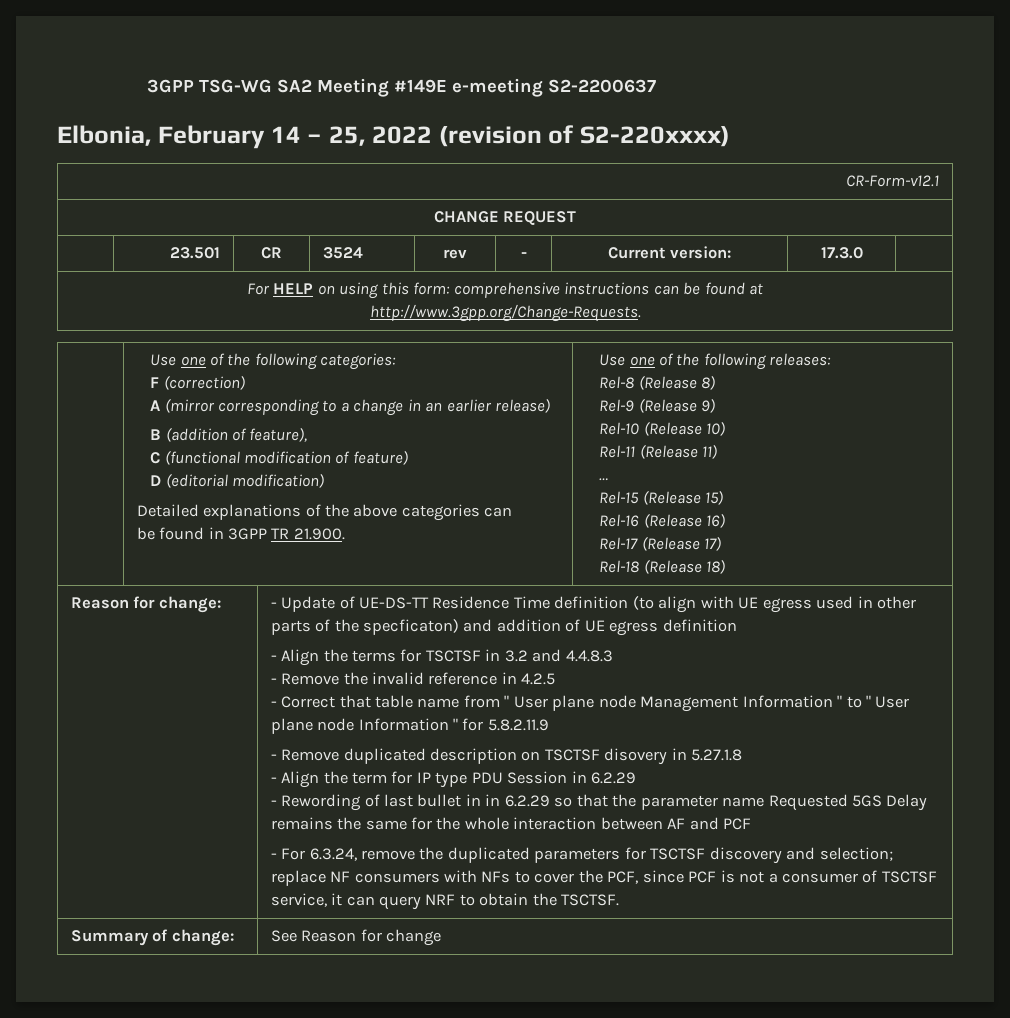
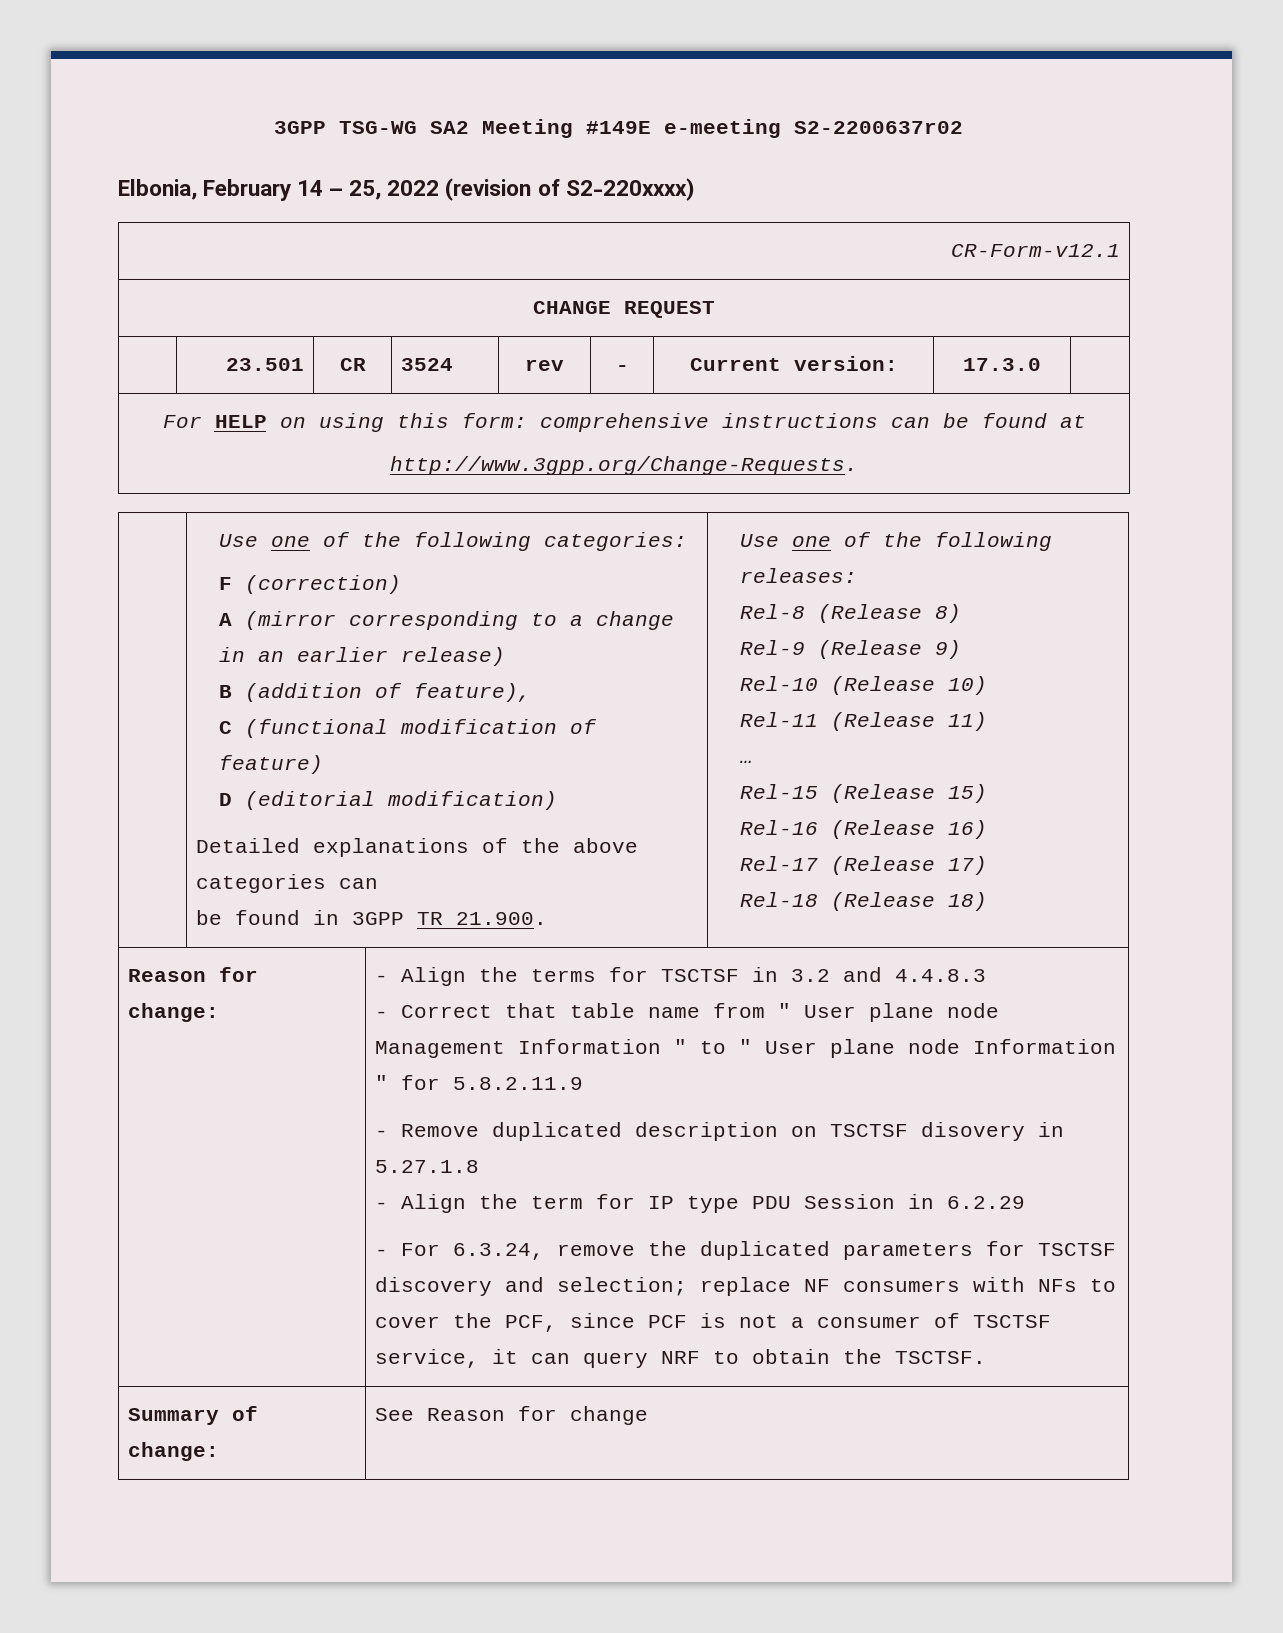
- 3GPP TSG-WG SA2 Meeting #149E e-meeting S2-2200637
+ 3GPP TSG-WG SA2 Meeting #149E e-meeting S2-2200637r02
- - Update of UE-DS-TT Residence Time definition (to align with UE egress used in other parts of the specficaton) and addition of UE egress definition
- - Remove the invalid reference in 4.2.5
- - Rewording of last bullet in in 6.2.29 so that the parameter name Requested 5GS Delay remains the same for the whole interaction between AF and PCF

